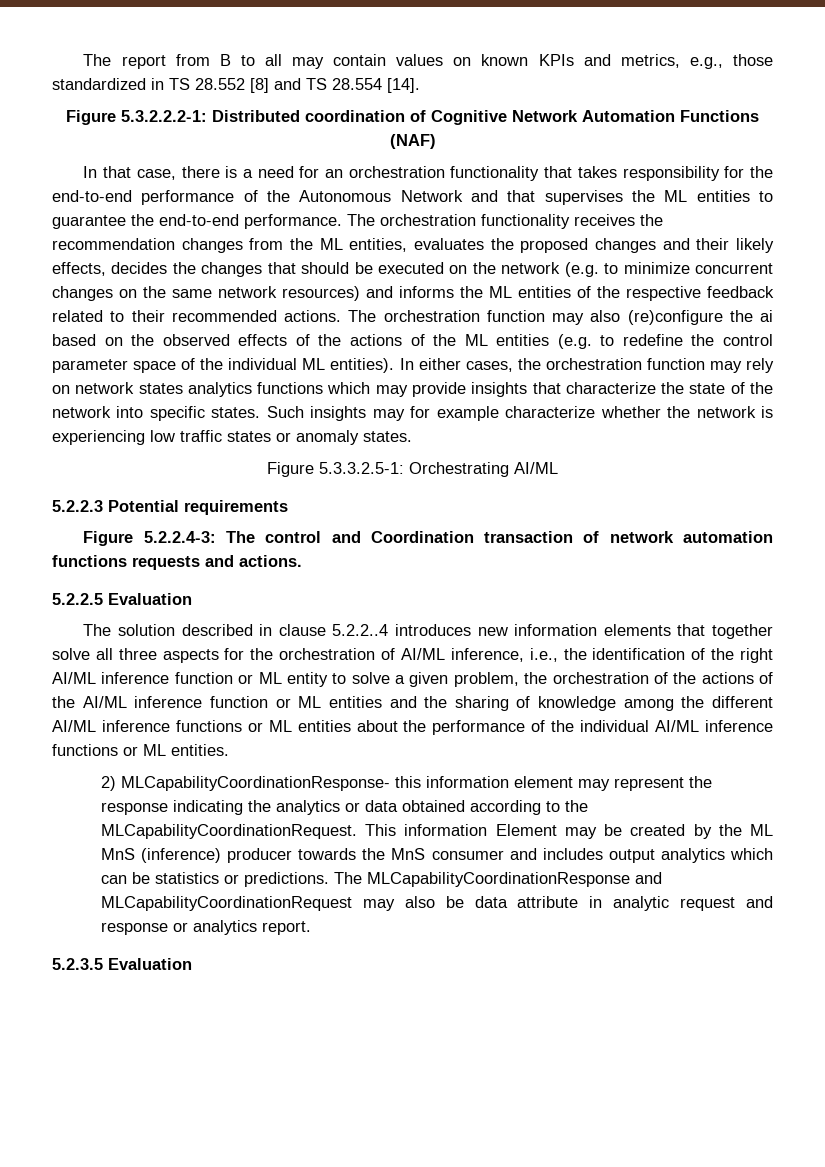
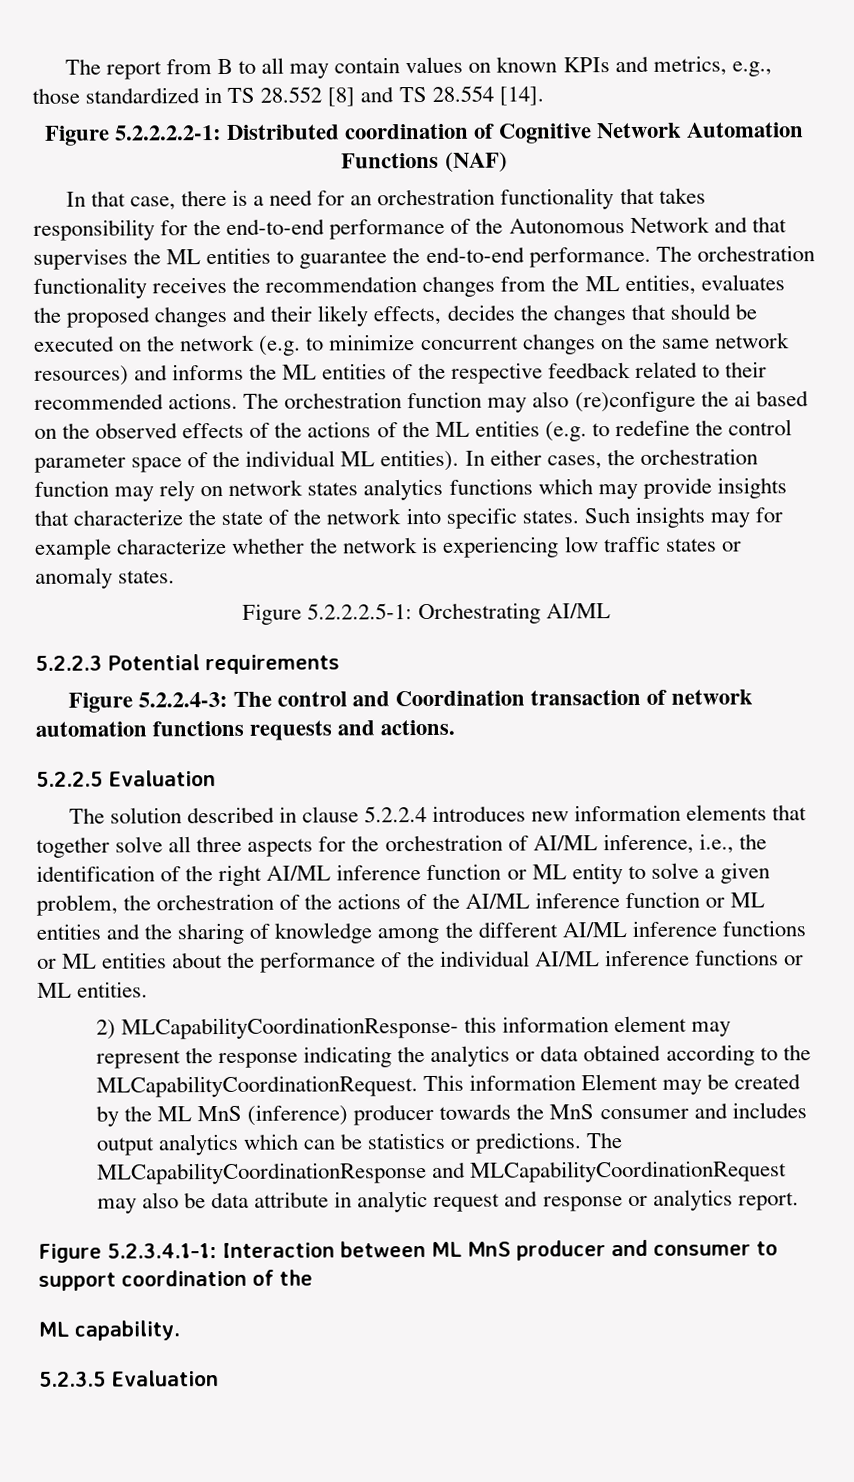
- Figure 5.3.2.2.2-1: Distributed coordination of Cognitive Network Automation Functions (NAF)
+ Figure 5.2.2.2.2-1: Distributed coordination of Cognitive Network Automation Functions (NAF)
- Figure 5.3.3.2.5-1: Orchestrating AI/ML
+ Figure 5.2.2.2.5-1: Orchestrating AI/ML
- The solution described in clause 5.2.2..4 introduces new information elements that together solve all three aspects for the orchestration of AI/ML inference, i.e., the identification of the right AI/ML inference function or ML entity to solve a given problem, the orchestration of the actions of the AI/ML inference function or ML entities and the sharing of knowledge among the different AI/ML inference functions or ML entities about the performance of the individual AI/ML inference functions or ML entities.
+ The solution described in clause 5.2.2.4 introduces new information elements that together solve all three aspects for the orchestration of AI/ML inference, i.e., the identification of the right AI/ML inference function or ML entity to solve a given problem, the orchestration of the actions of the AI/ML inference function or ML entities and the sharing of knowledge among the different AI/ML inference functions or ML entities about the performance of the individual AI/ML inference functions or ML entities.
+ Figure 5.2.3.4.1-1: Interaction between ML MnS producer and consumer to support coordination of the
+ ML capability.

